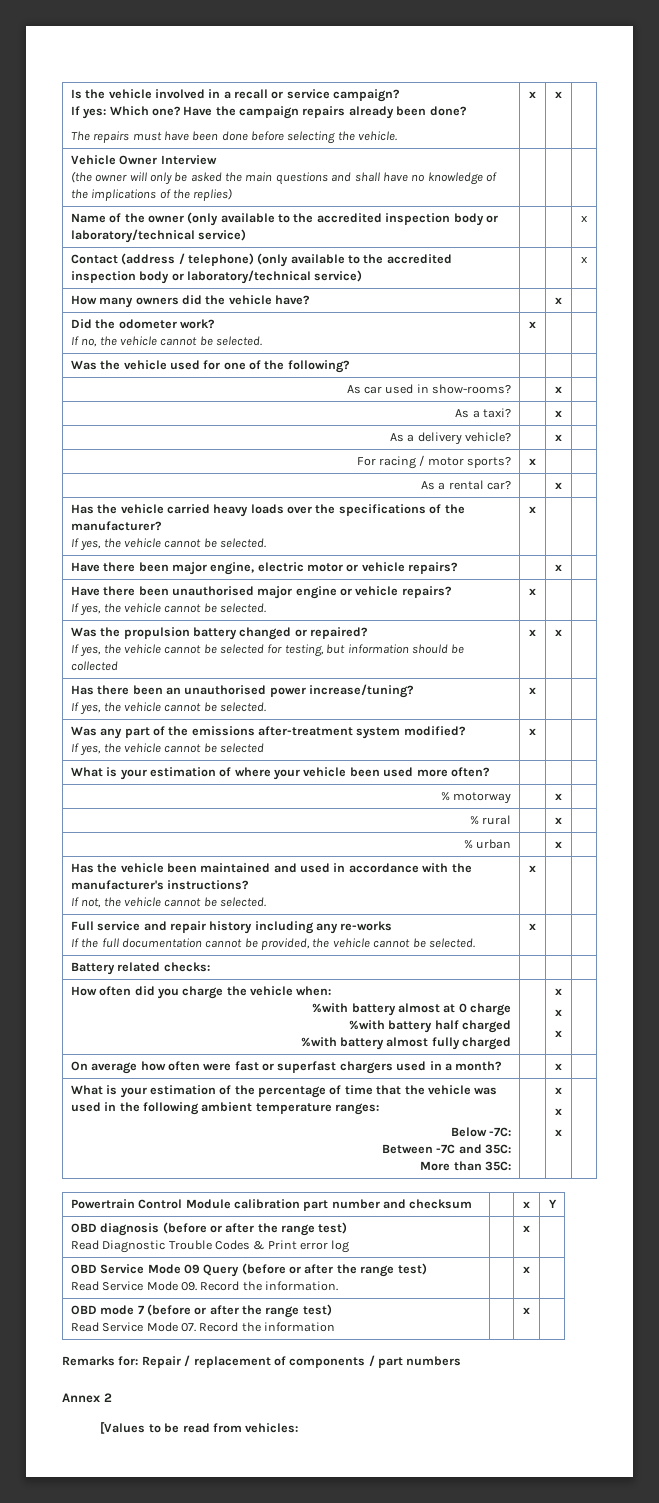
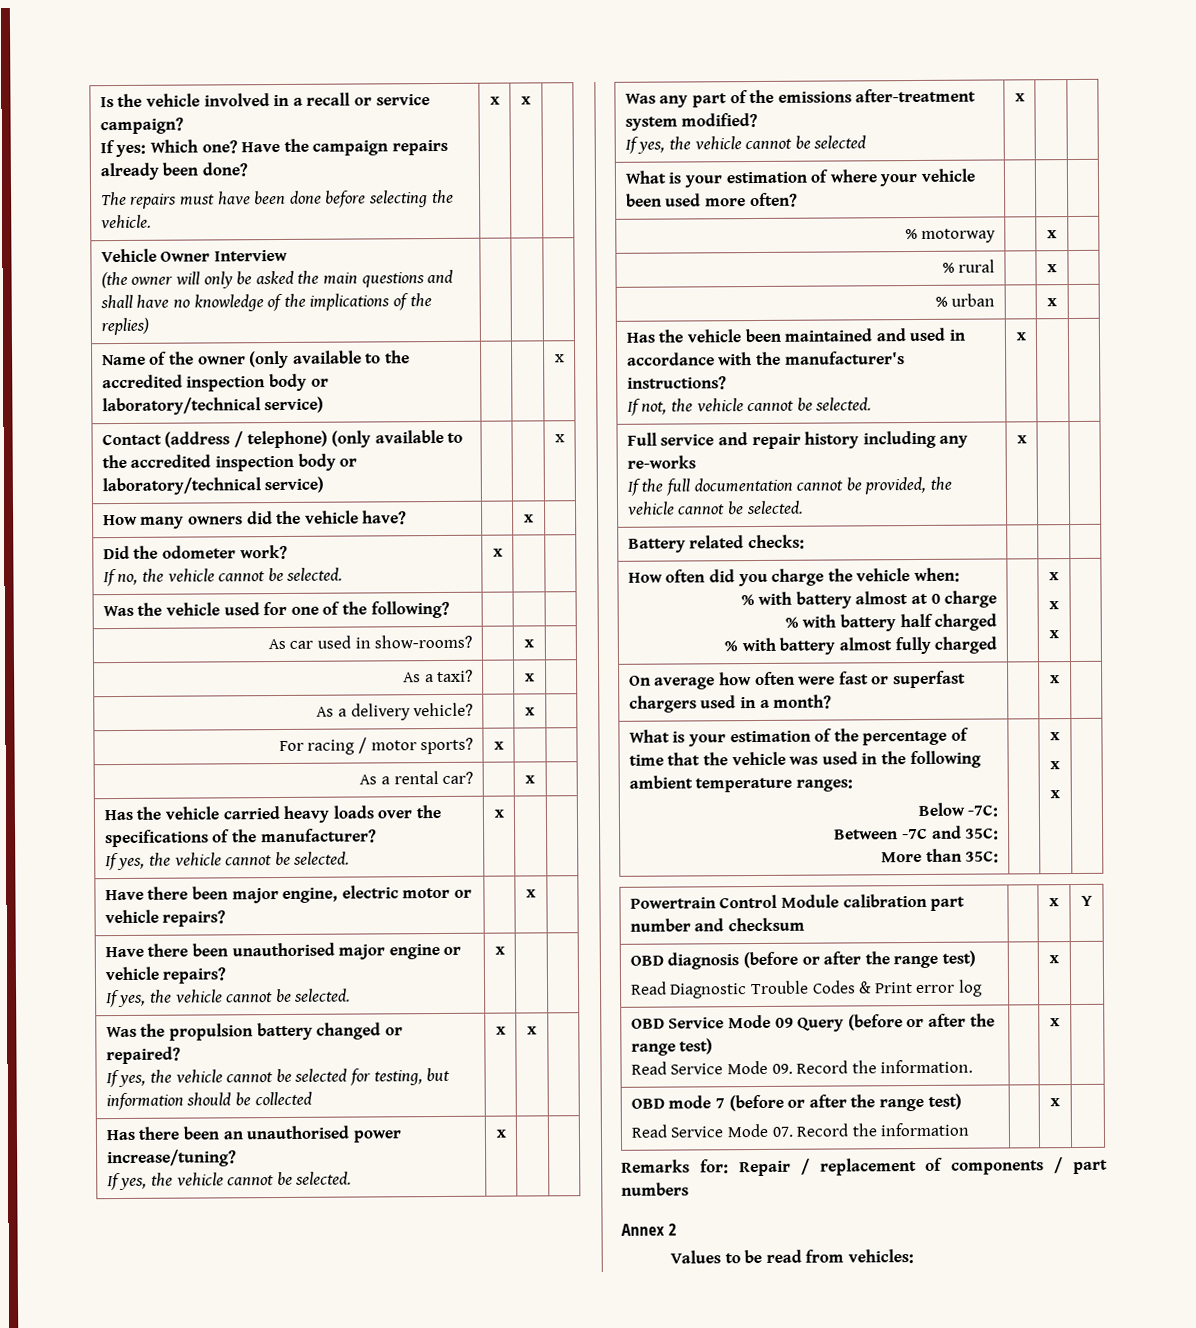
  How often did you charge the vehicle when:
- %with battery almost at 0 charge
- %with battery half charged
- %with battery almost fully charged | | x
+ % with battery almost at 0 charge
+ % with battery half charged
+ % with battery almost fully charged | | x
- [Values to be read from vehicles:
+ Values to be read from vehicles:

